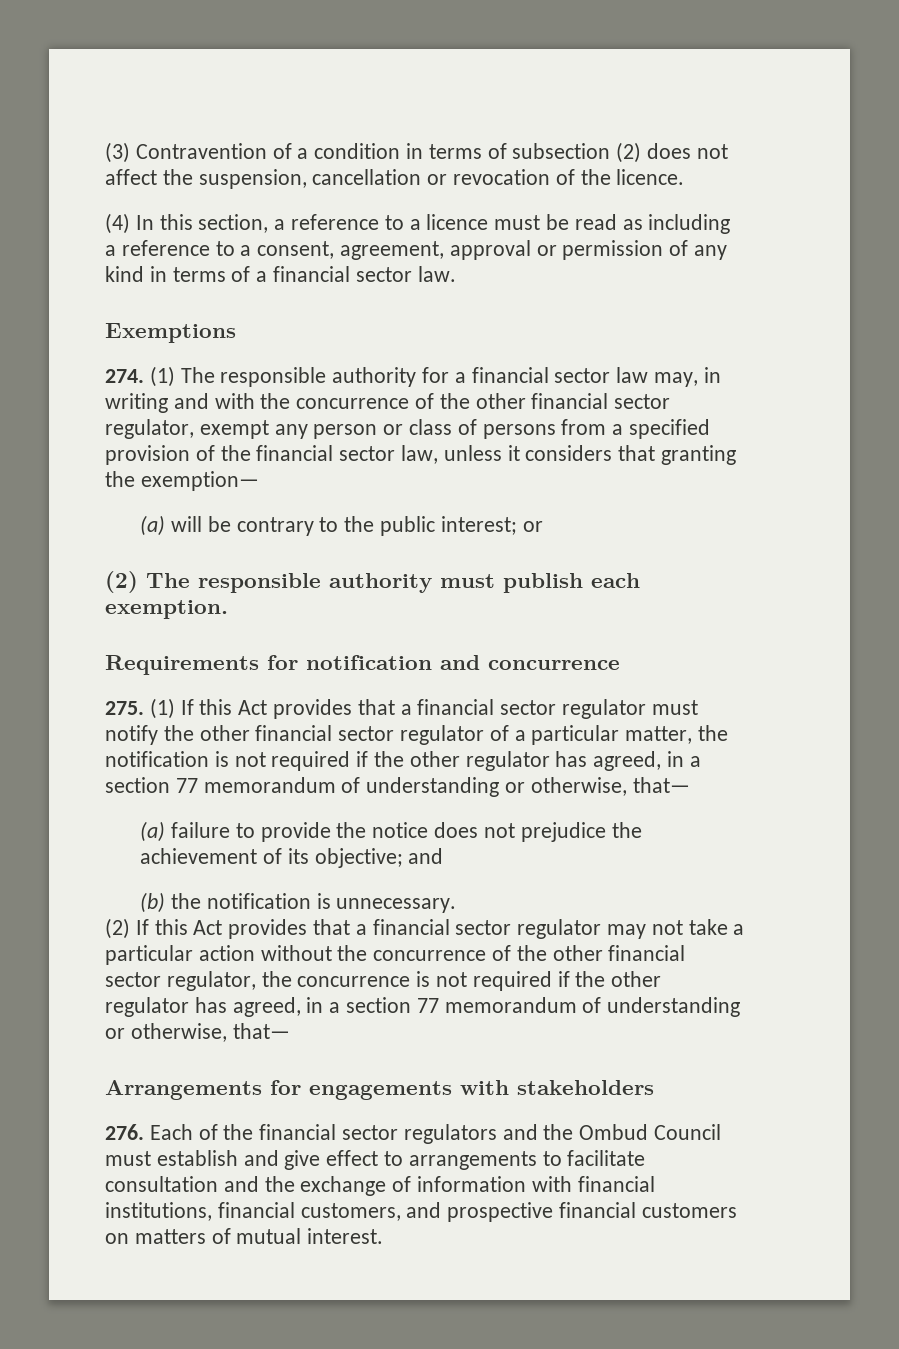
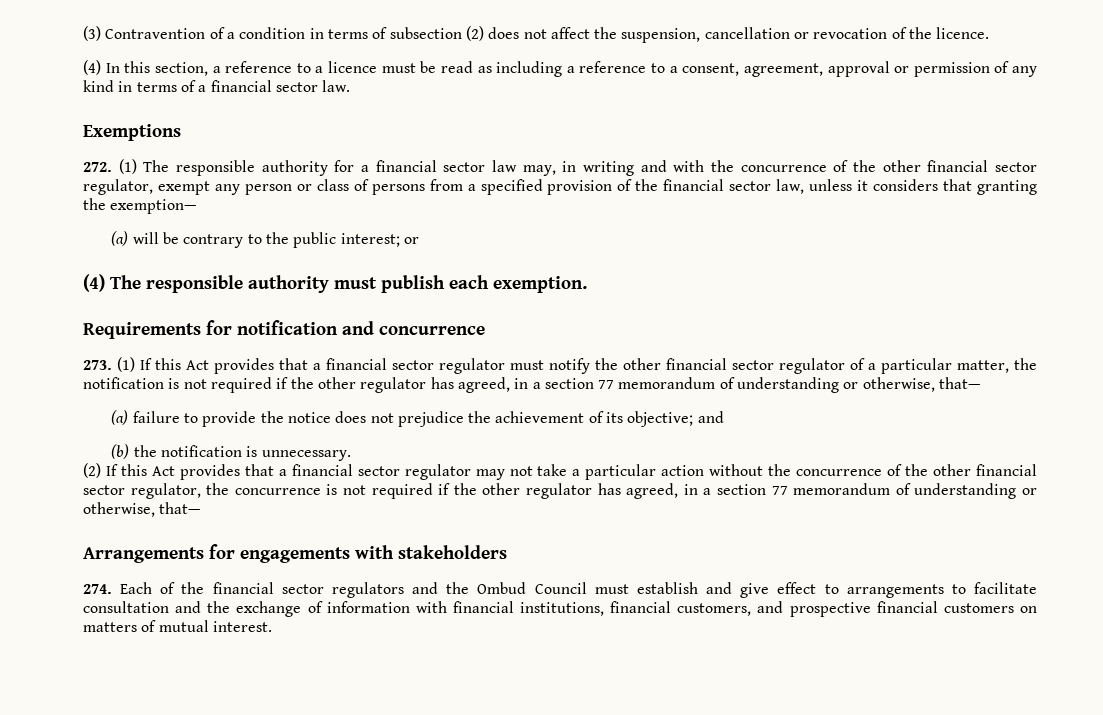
- 274. (1) The responsible authority for a financial sector law may, in writing and with the concurrence of the other financial sector regulator, exempt any person or class of persons from a specified provision of the financial sector law, unless it considers that granting the exemption—
+ 272. (1) The responsible authority for a financial sector law may, in writing and with the concurrence of the other financial sector regulator, exempt any person or class of persons from a specified provision of the financial sector law, unless it considers that granting the exemption—
- (2) The responsible authority must publish each exemption.
+ (4) The responsible authority must publish each exemption.
- 275. (1) If this Act provides that a financial sector regulator must notify the other financial sector regulator of a particular matter, the notification is not required if the other regulator has agreed, in a section 77 memorandum of understanding or otherwise, that—
+ 273. (1) If this Act provides that a financial sector regulator must notify the other financial sector regulator of a particular matter, the notification is not required if the other regulator has agreed, in a section 77 memorandum of understanding or otherwise, that—
- 276. Each of the financial sector regulators and the Ombud Council must establish and give effect to arrangements to facilitate consultation and the exchange of information with financial institutions, financial customers, and prospective financial customers on matters of mutual interest.
+ 274. Each of the financial sector regulators and the Ombud Council must establish and give effect to arrangements to facilitate consultation and the exchange of information with financial institutions, financial customers, and prospective financial customers on matters of mutual interest.

